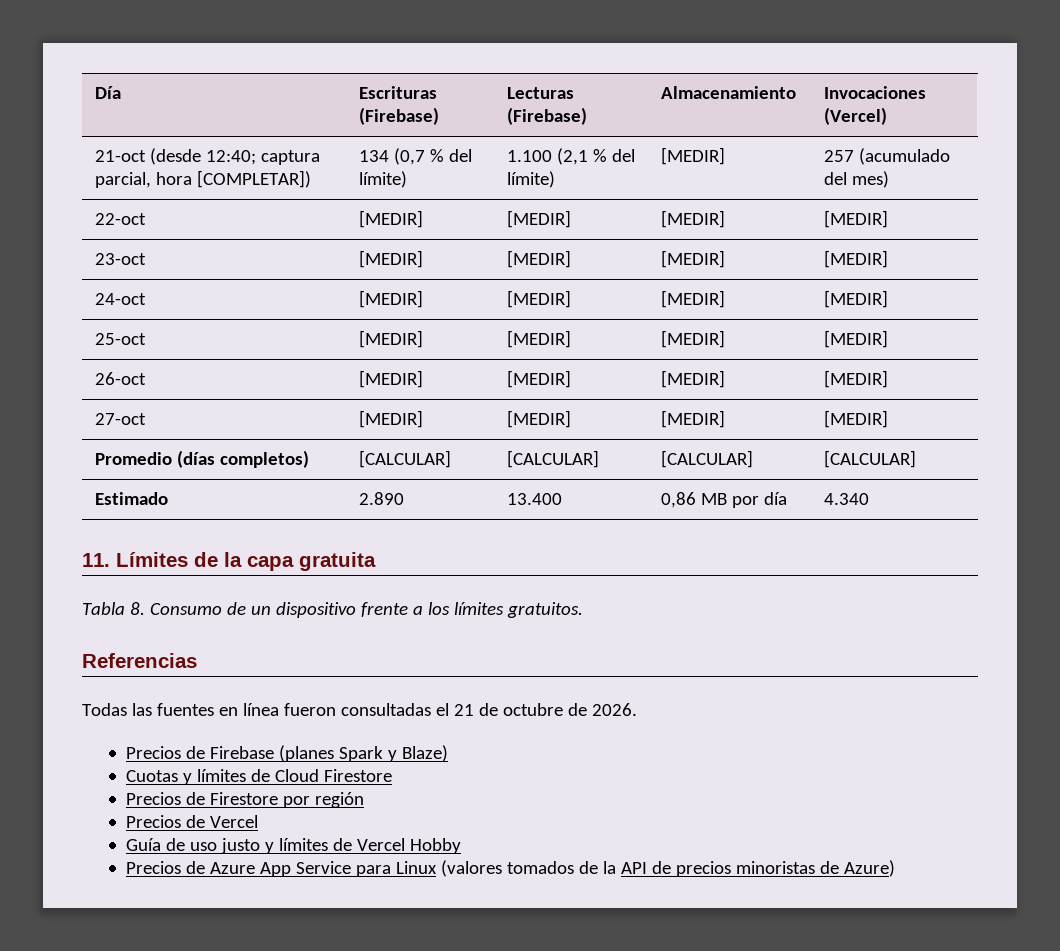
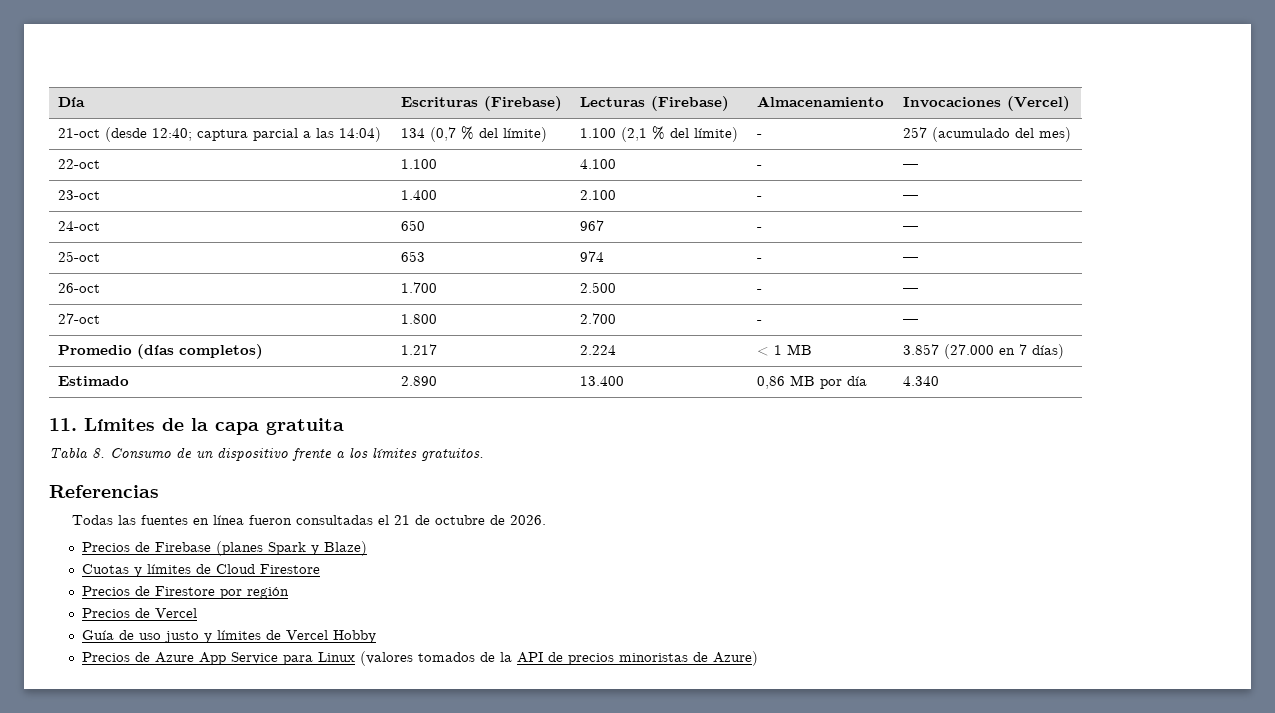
- 21-oct (desde 12:40; captura parcial, hora [COMPLETAR]) | 134 (0,7 % del límite) | 1.100 (2,1 % del límite) | [MEDIR] | 257 (acumulado del mes)
+ 21-oct (desde 12:40; captura parcial a las 14:04) | 134 (0,7 % del límite) | 1.100 (2,1 % del límite) | - | 257 (acumulado del mes)
- 22-oct | [MEDIR] | [MEDIR] | [MEDIR] | [MEDIR]
- 23-oct | [MEDIR] | [MEDIR] | [MEDIR] | [MEDIR]
- 24-oct | [MEDIR] | [MEDIR] | [MEDIR] | [MEDIR]
- 25-oct | [MEDIR] | [MEDIR] | [MEDIR] | [MEDIR]
- 26-oct | [MEDIR] | [MEDIR] | [MEDIR] | [MEDIR]
- 27-oct | [MEDIR] | [MEDIR] | [MEDIR] | [MEDIR]
- Promedio (días completos) | [CALCULAR] | [CALCULAR] | [CALCULAR] | [CALCULAR]
+ 22-oct | 1.100 | 4.100 | - | —
+ 23-oct | 1.400 | 2.100 | - | —
+ 24-oct | 650 | 967 | - | —
+ 25-oct | 653 | 974 | - | —
+ 26-oct | 1.700 | 2.500 | - | —
+ 27-oct | 1.800 | 2.700 | - | —
+ Promedio (días completos) | 1.217 | 2.224 | < 1 MB | 3.857 (27.000 en 7 días)

